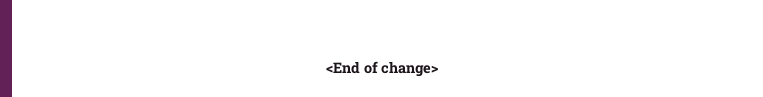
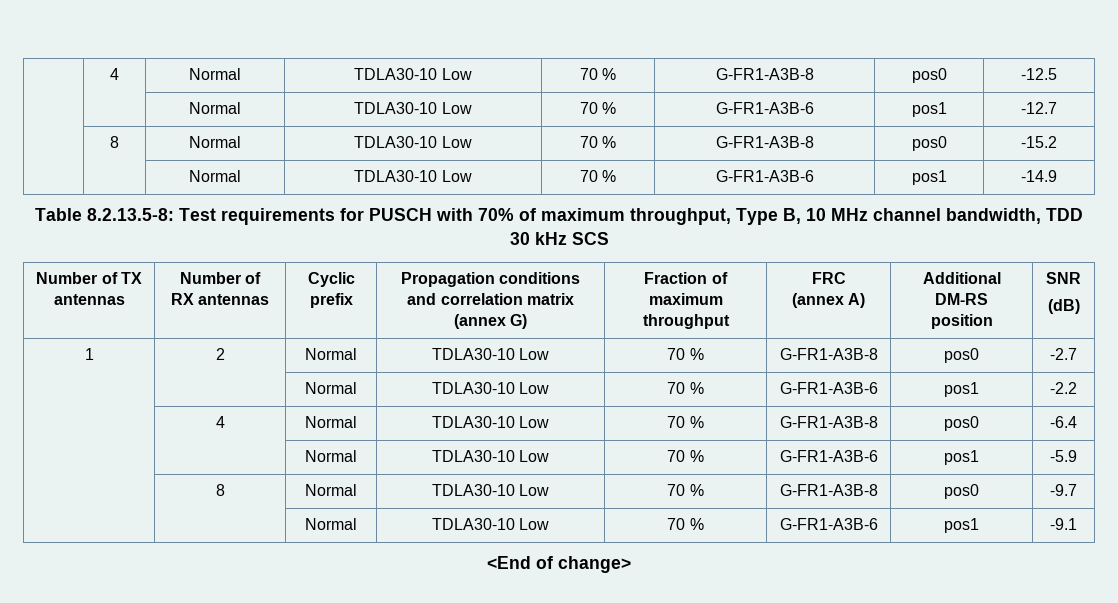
+ | 4 | Normal | TDLA30-10 Low | 70 % | G-FR1-A3B-8 | pos0 | -12.5
+ | | Normal | TDLA30-10 Low | 70 % | G-FR1-A3B-6 | pos1 | -12.7
+ | 8 | Normal | TDLA30-10 Low | 70 % | G-FR1-A3B-8 | pos0 | -15.2
+ | | Normal | TDLA30-10 Low | 70 % | G-FR1-A3B-6 | pos1 | -14.9
+ Table 8.2.13.5-8: Test requirements for PUSCH with 70% of maximum throughput, Type B, 10 MHz channel bandwidth, TDD 30 kHz SCS
+ Number of TX antennas | Number of RX antennas | Cyclic prefix | Propagation conditions and correlation matrix (annex G) | Fraction of maximum throughput | FRC
+ (annex A) | Additional DM-RS position | SNR
+ (dB)
+ 1 | 2 | Normal | TDLA30-10 Low | 70 % | G-FR1-A3B-8 | pos0 | -2.7
+ | | Normal | TDLA30-10 Low | 70 % | G-FR1-A3B-6 | pos1 | -2.2
+ | 4 | Normal | TDLA30-10 Low | 70 % | G-FR1-A3B-8 | pos0 | -6.4
+ | | Normal | TDLA30-10 Low | 70 % | G-FR1-A3B-6 | pos1 | -5.9
+ | 8 | Normal | TDLA30-10 Low | 70 % | G-FR1-A3B-8 | pos0 | -9.7
+ | | Normal | TDLA30-10 Low | 70 % | G-FR1-A3B-6 | pos1 | -9.1

